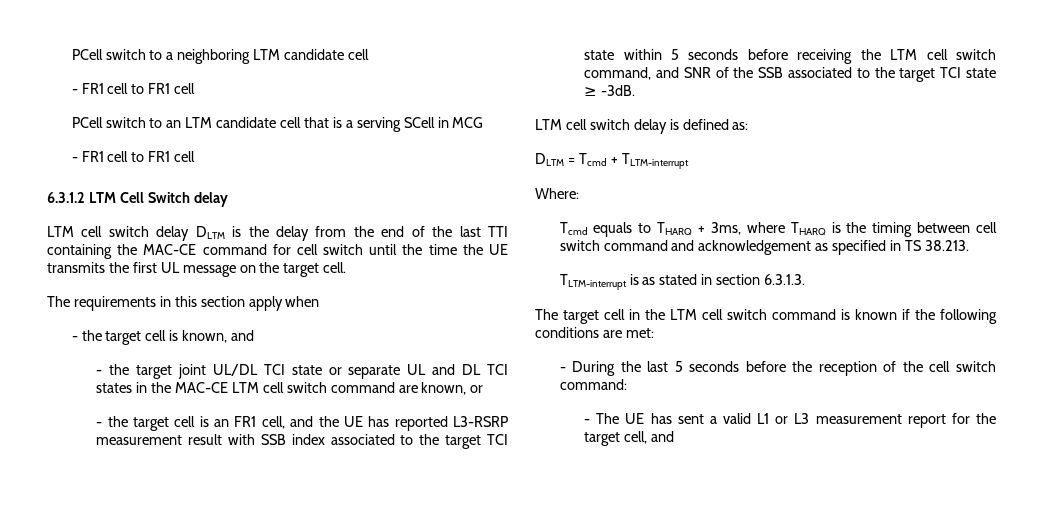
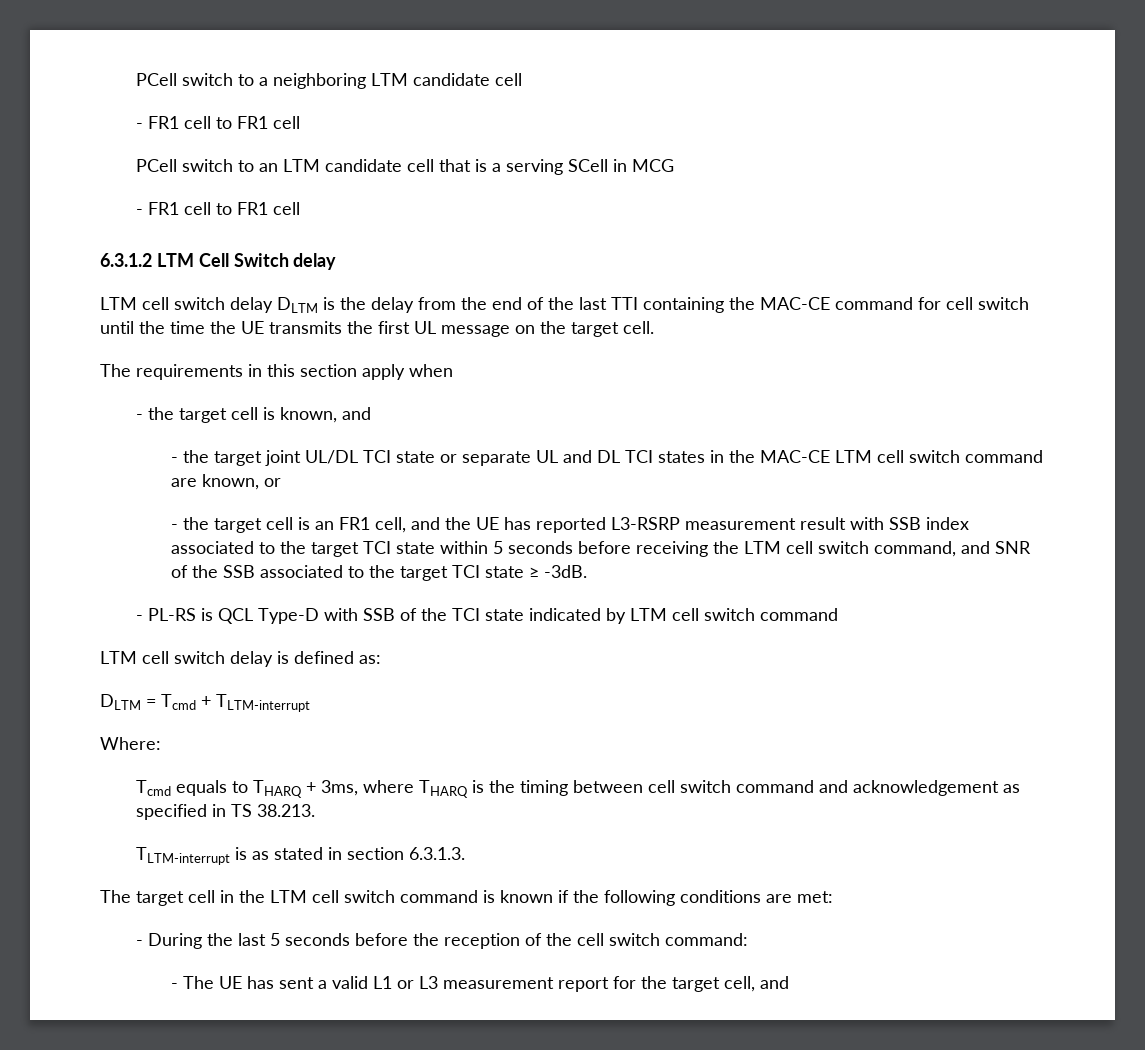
+ - PL-RS is QCL Type-D with SSB of the TCI state indicated by LTM cell switch command

